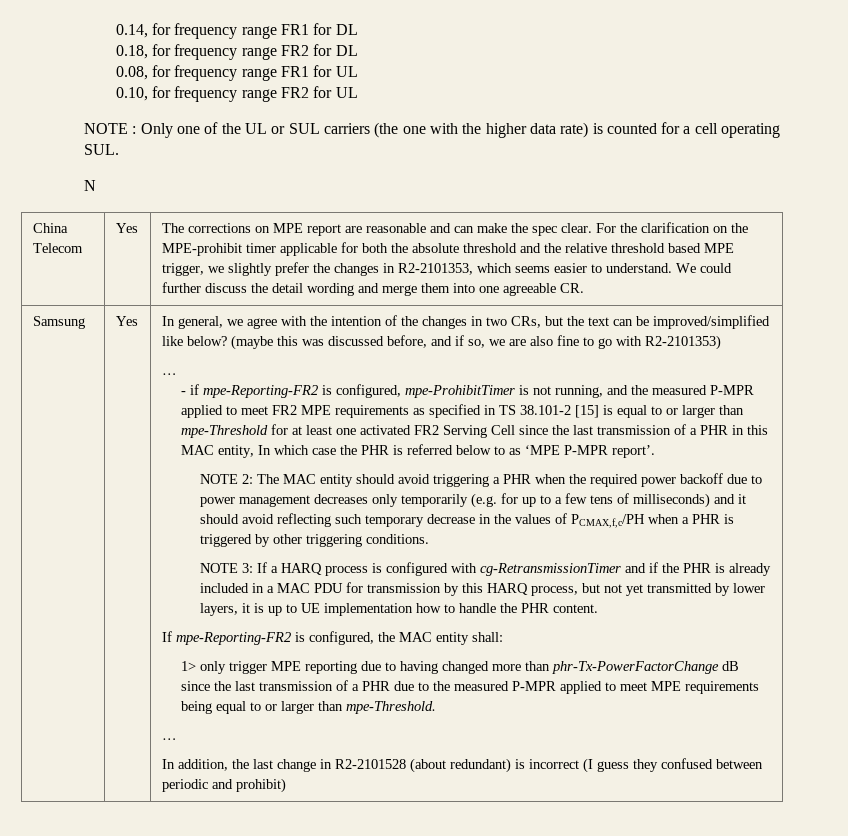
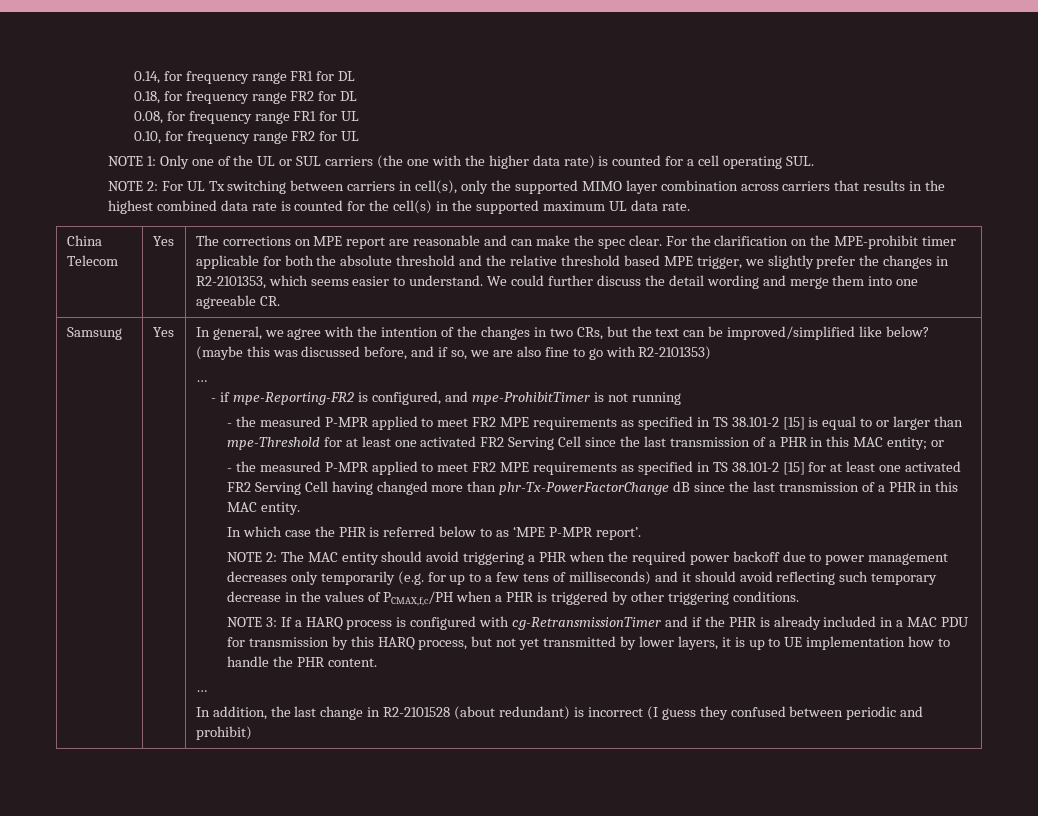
- NOTE : Only one of the UL or SUL carriers (the one with the higher data rate) is counted for a cell operating SUL.
+ NOTE 1: Only one of the UL or SUL carriers (the one with the higher data rate) is counted for a cell operating SUL.
- N
+ NOTE 2: For UL Tx switching between carriers in cell(s), only the supported MIMO layer combination across carriers that results in the highest combined data rate is counted for the cell(s) in the supported maximum UL data rate.
- - if mpe-Reporting-FR2 is configured, mpe-ProhibitTimer is not running, and the measured P-MPR applied to meet FR2 MPE requirements as specified in TS 38.101-2 [15] is equal to or larger than mpe-Threshold for at least one activated FR2 Serving Cell since the last transmission of a PHR in this MAC entity, In which case the PHR is referred below to as ‘MPE P-MPR report’.
+ - if mpe-Reporting-FR2 is configured, and mpe-ProhibitTimer is not running
+ - the measured P-MPR applied to meet FR2 MPE requirements as specified in TS 38.101-2 [15] is equal to or larger than mpe-Threshold for at least one activated FR2 Serving Cell since the last transmission of a PHR in this MAC entity; or
+ - the measured P-MPR applied to meet FR2 MPE requirements as specified in TS 38.101-2 [15] for at least one activated FR2 Serving Cell having changed more than phr-Tx-PowerFactorChange dB since the last transmission of a PHR in this MAC entity.
+ In which case the PHR is referred below to as ‘MPE P-MPR report’.
- If mpe-Reporting-FR2 is configured, the MAC entity shall:
- 1> only trigger MPE reporting due to having changed more than phr-Tx-PowerFactorChange dB since the last transmission of a PHR due to the measured P-MPR applied to meet MPE requirements being equal to or larger than mpe-Threshold.

